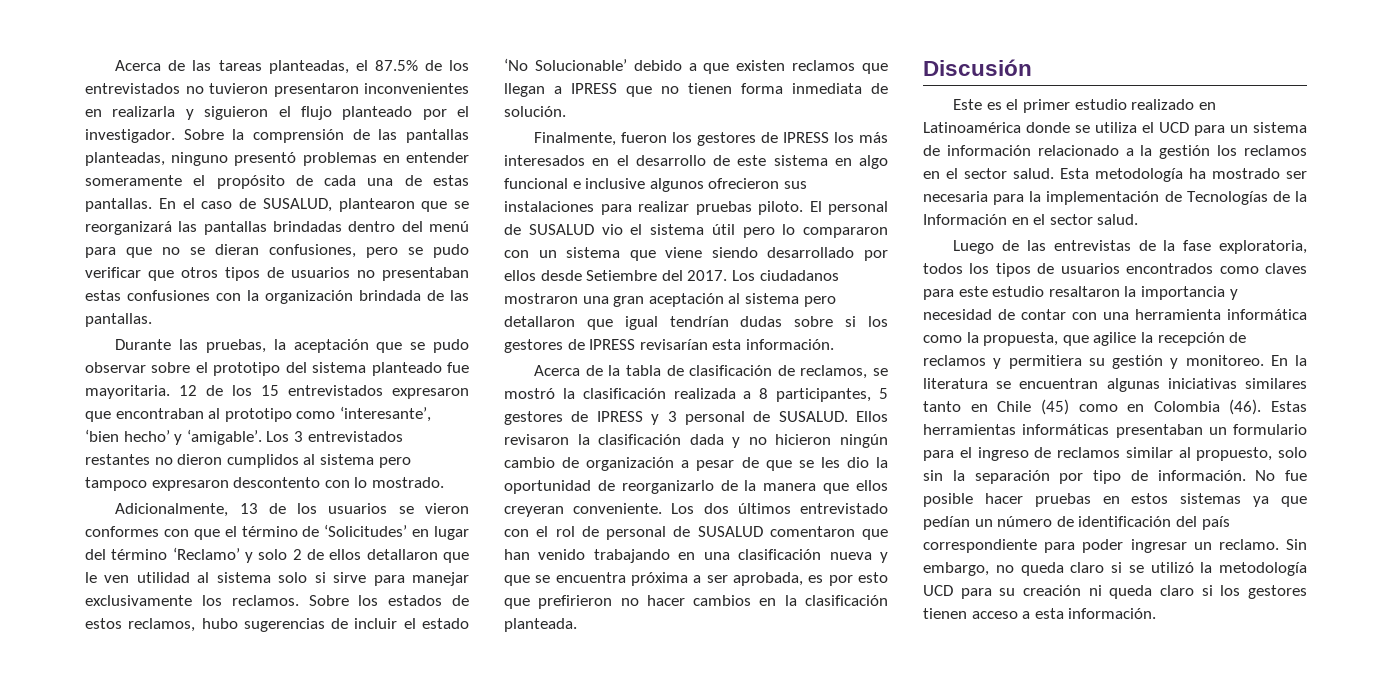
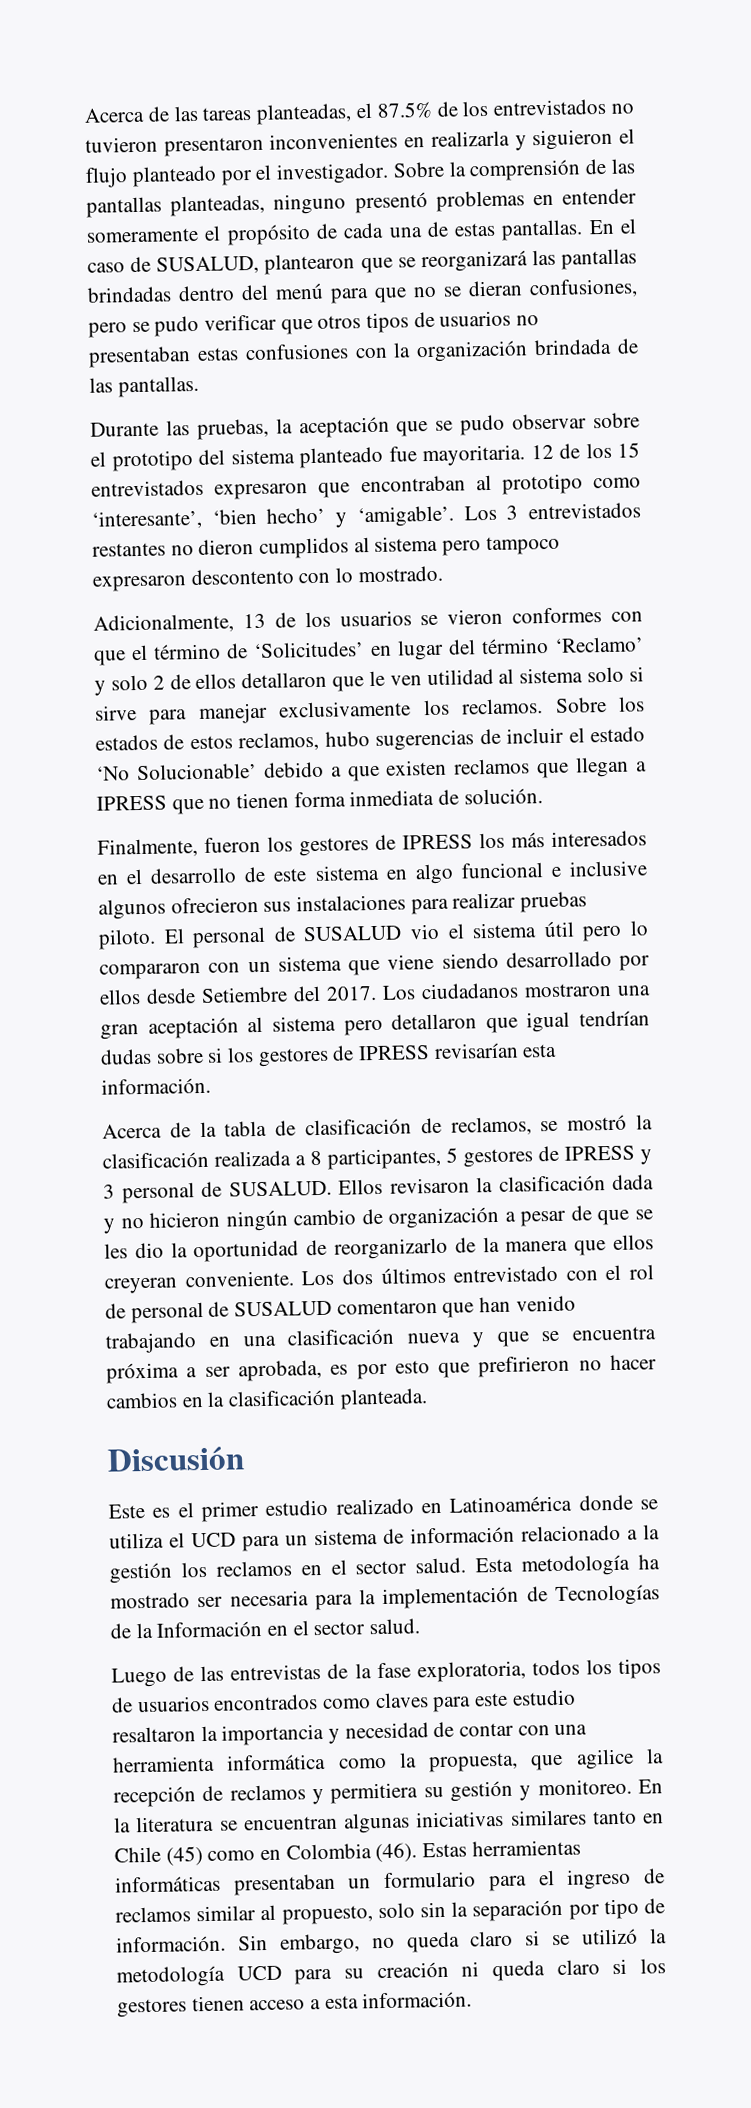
- No fue posible hacer pruebas en estos sistemas ya que pedían un número de identificación del país correspondiente para poder ingresar un reclamo.

